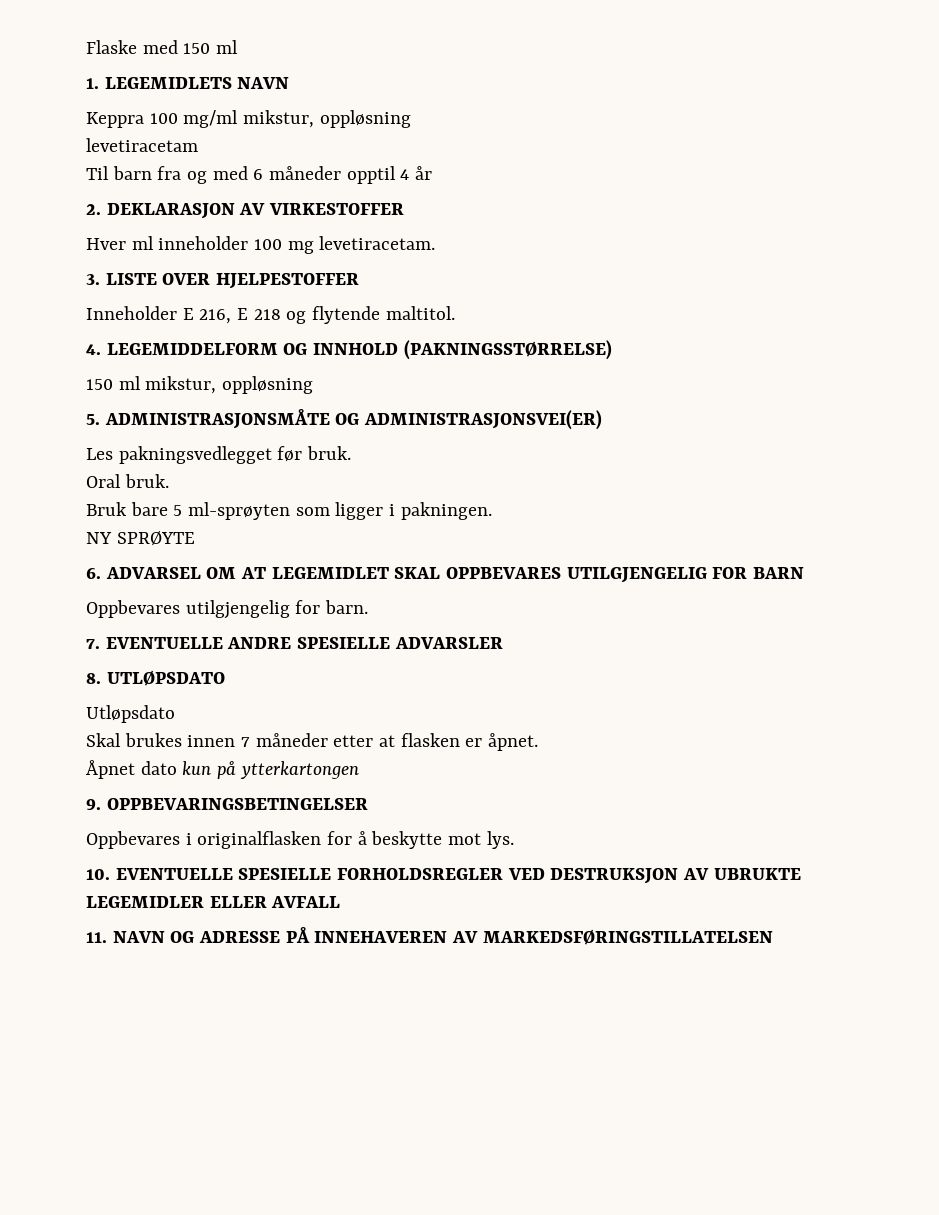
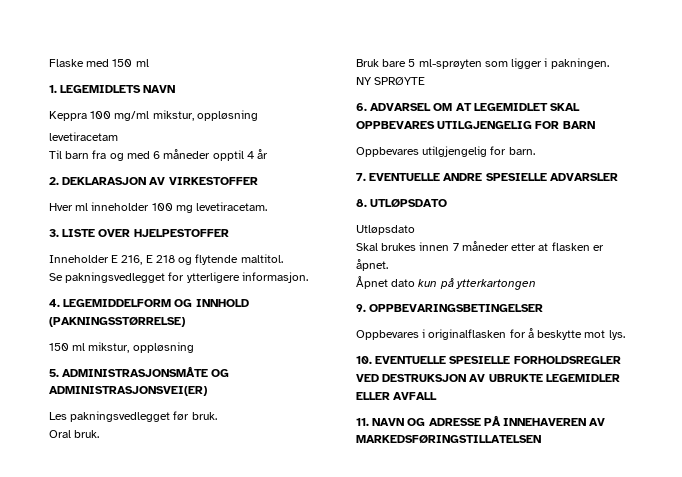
+ Se pakningsvedlegget for ytterligere informasjon.

